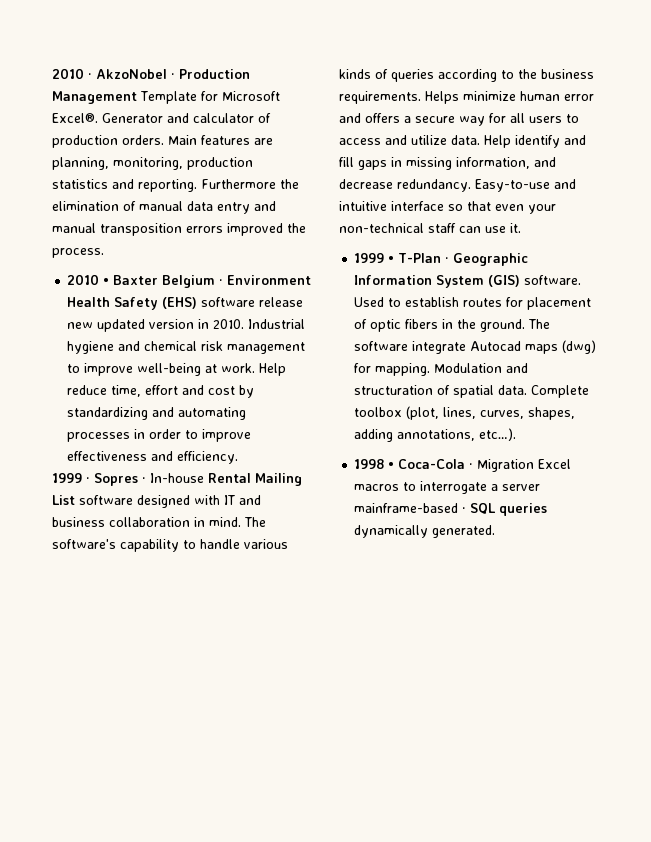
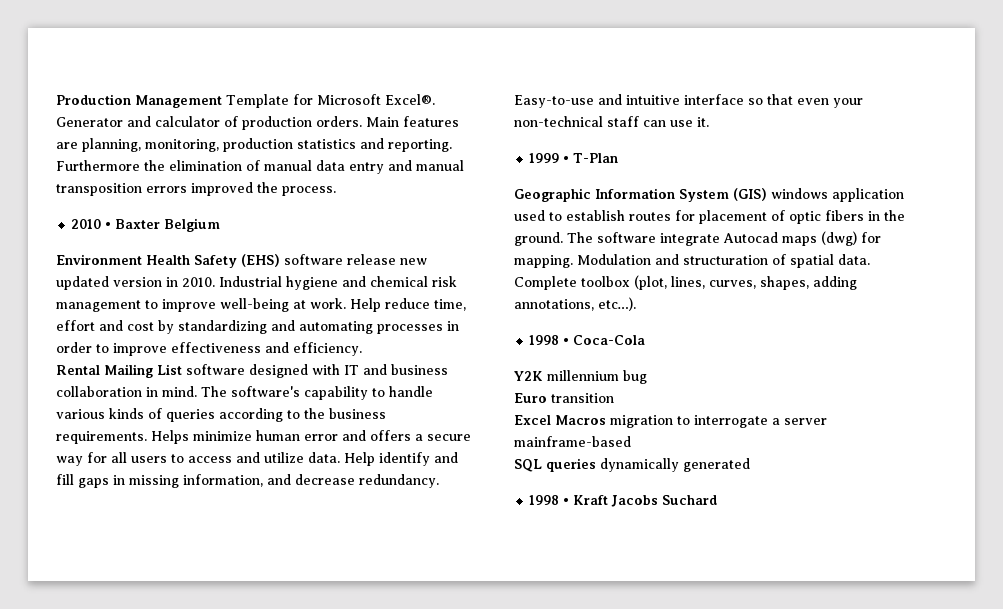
- 2010 · AkzoNobel · Production Management Template for Microsoft Excel®.
+ Production Management Template for Microsoft Excel®.
- 2010 • Baxter Belgium · Environment Health Safety (EHS) software release new updated version in 2010.
+ 2010 • Baxter Belgium
+ Environment Health Safety (EHS) software release new updated version in 2010.
- 1999 · Sopres · In-house Rental Mailing List software designed with IT and business collaboration in mind.
+ Rental Mailing List software designed with IT and business collaboration in mind.
- 1999 • T-Plan · Geographic Information System (GIS) software. Used to establish routes for placement of optic fibers in the ground.
+ 1999 • T-Plan
+ Geographic Information System (GIS) windows application used to establish routes for placement of optic fibers in the ground.
- 1998 • Coca-Cola · Migration Excel macros to interrogate a server mainframe-based · SQL queries dynamically generated.
+ 1998 • Coca-Cola
+ Y2K millennium bug
+ Euro transition
+ Excel Macros migration to interrogate a server mainframe-based
+ SQL queries dynamically generated
+ 1998 • Kraft Jacobs Suchard

